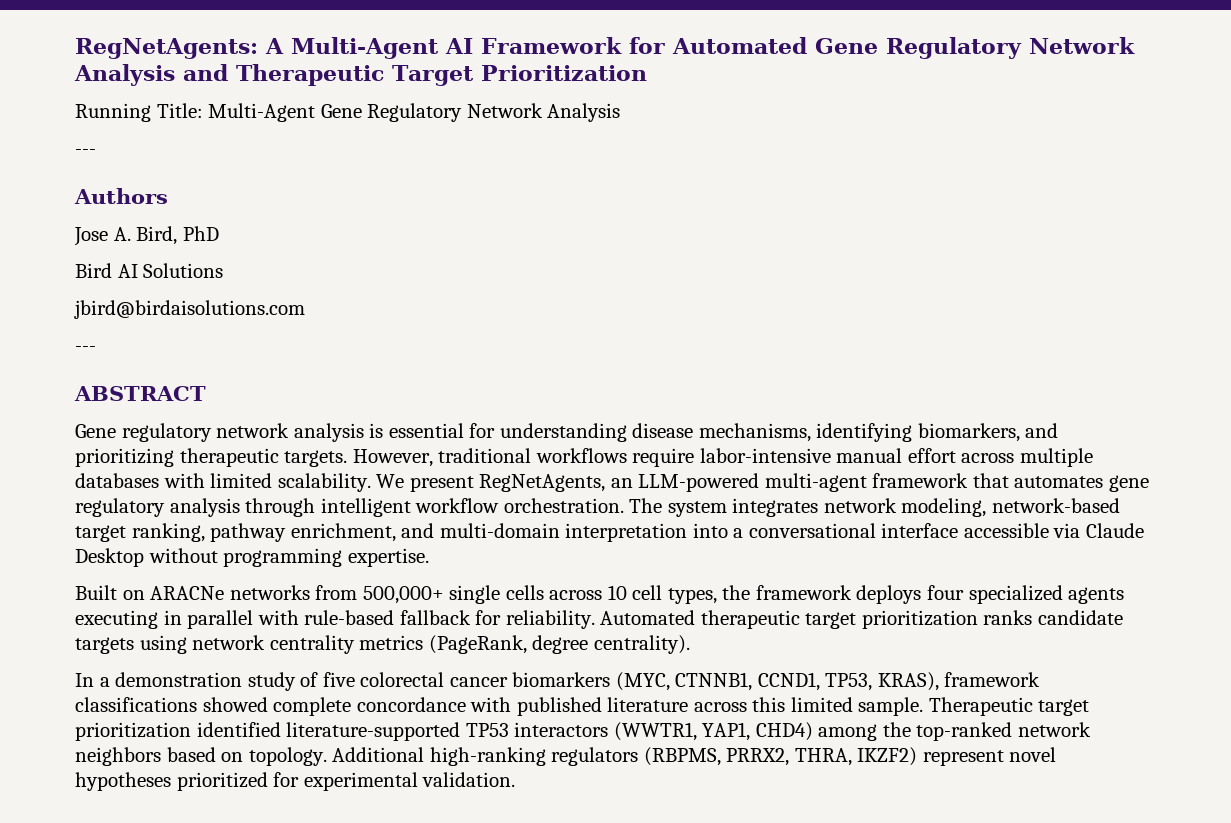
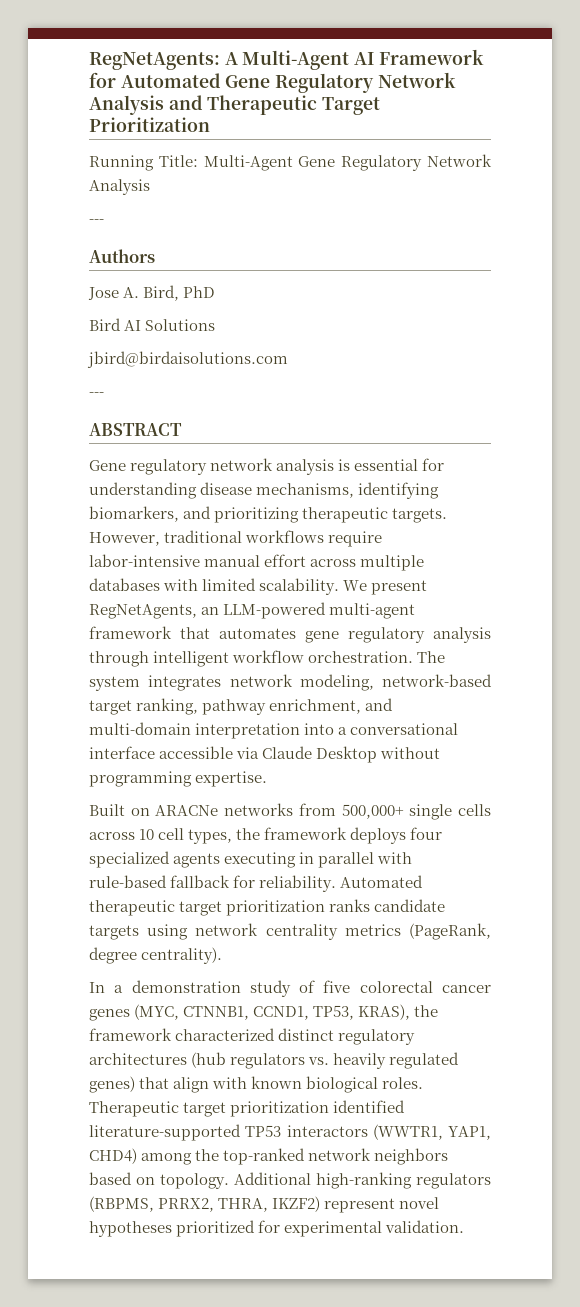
- In a demonstration study of five colorectal cancer biomarkers (MYC, CTNNB1, CCND1, TP53, KRAS), framework classifications showed complete concordance with published literature across this limited sample.
+ In a demonstration study of five colorectal cancer genes (MYC, CTNNB1, CCND1, TP53, KRAS), the framework characterized distinct regulatory architectures (hub regulators vs. heavily regulated genes) that align with known biological roles.

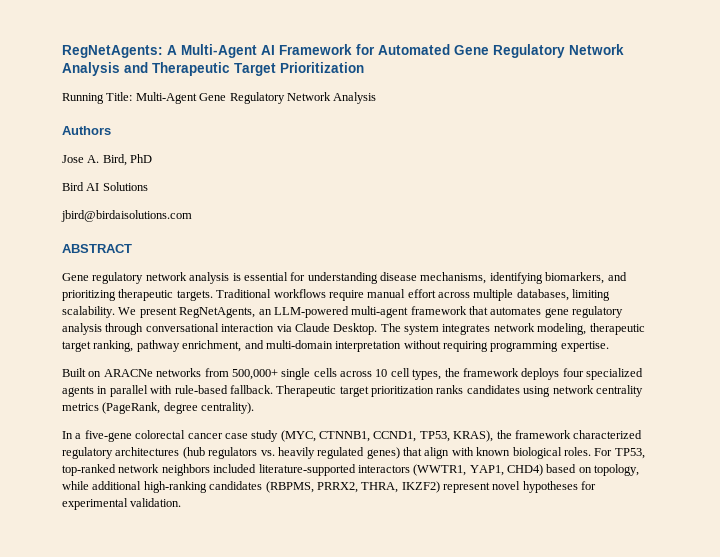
  Running Title: Multi-Agent Gene Regulatory Network Analysis
- ---
  jbird@birdaisolutions.com
- ---
- However, traditional workflows require labor-intensive manual effort across multiple databases with limited scalability.
+ Traditional workflows require manual effort across multiple databases, limiting scalability.
- We present RegNetAgents, an LLM-powered multi-agent framework that automates gene regulatory analysis through intelligent workflow orchestration.
+ We present RegNetAgents, an LLM-powered multi-agent framework that automates gene regulatory analysis through conversational interaction via Claude Desktop.
- The system integrates network modeling, network-based target ranking, pathway enrichment, and multi-domain interpretation into a conversational interface accessible via Claude Desktop without programming expertise.
+ The system integrates network modeling, therapeutic target ranking, pathway enrichment, and multi-domain interpretation without requiring programming expertise.
- Built on ARACNe networks from 500,000+ single cells across 10 cell types, the framework deploys four specialized agents executing in parallel with rule-based fallback for reliability. Automated therapeutic target prioritization ranks candidate targets using network centrality metrics (PageRank, degree centrality).
+ Built on ARACNe networks from 500,000+ single cells across 10 cell types, the framework deploys four specialized agents in parallel with rule-based fallback. Therapeutic target prioritization ranks candidates using network centrality metrics (PageRank, degree centrality).
- In a demonstration study of five colorectal cancer genes (MYC, CTNNB1, CCND1, TP53, KRAS), the framework characterized distinct regulatory architectures (hub regulators vs. heavily regulated genes) that align with known biological roles.
+ In a five-gene colorectal cancer case study (MYC, CTNNB1, CCND1, TP53, KRAS), the framework characterized regulatory architectures (hub regulators vs. heavily regulated genes) that align with known biological roles.
- Therapeutic target prioritization identified literature-supported TP53 interactors (WWTR1, YAP1, CHD4) among the top-ranked network neighbors based on topology. Additional high-ranking regulators (RBPMS, PRRX2, THRA, IKZF2) represent novel hypotheses prioritized for experimental validation.
+ For TP53, top-ranked network neighbors included literature-supported interactors (WWTR1, YAP1, CHD4) based on topology, while additional high-ranking candidates (RBPMS, PRRX2, THRA, IKZF2) represent novel hypotheses for experimental validation.

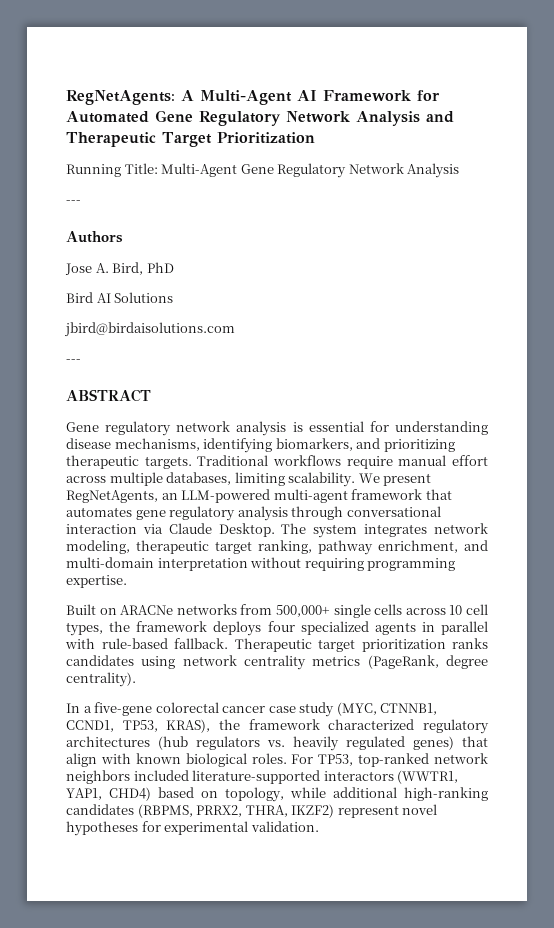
  Running Title: Multi-Agent Gene Regulatory Network Analysis
+ ---
  jbird@birdaisolutions.com
+ ---

